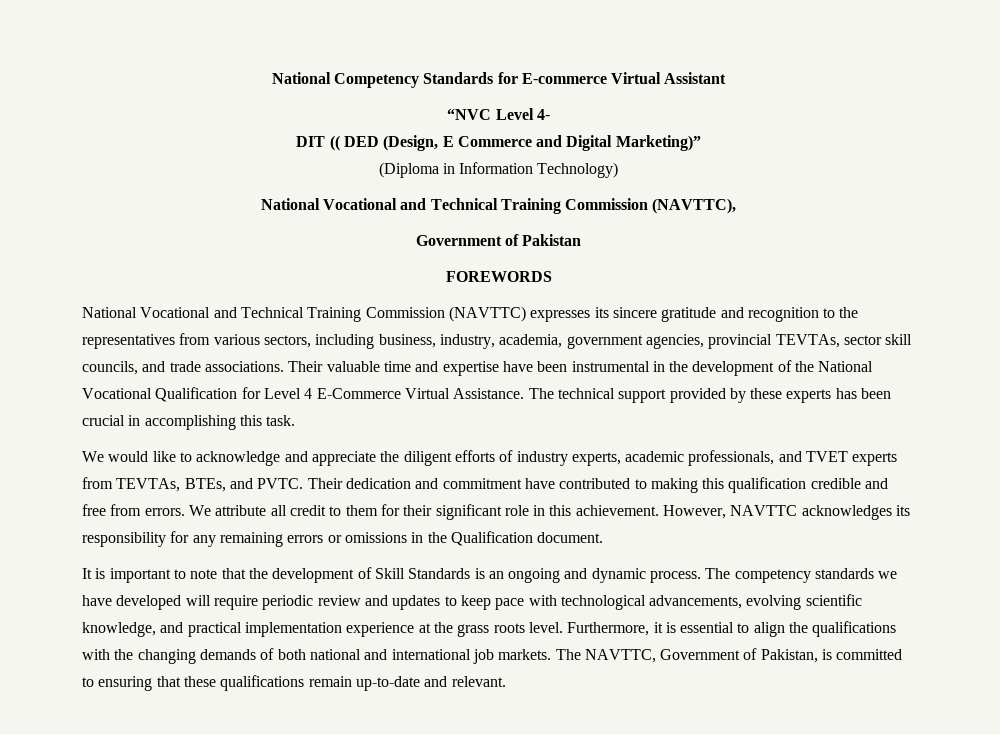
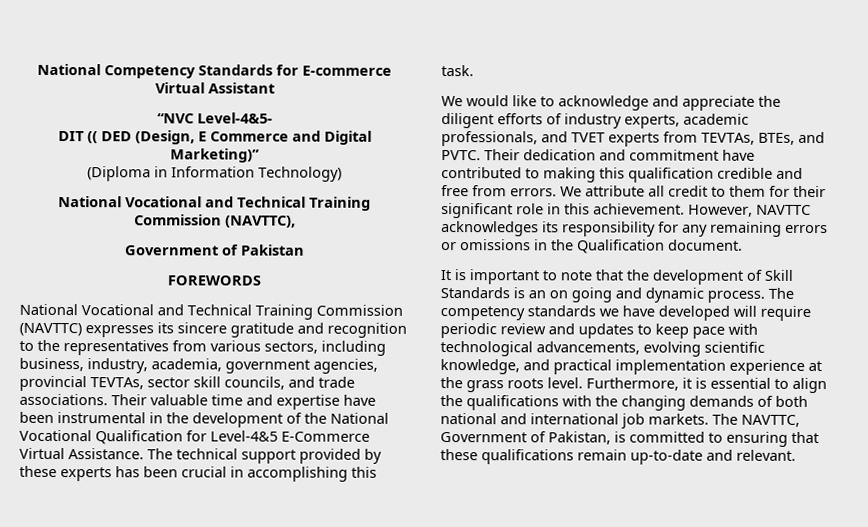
- “NVC Level 4-
+ “NVC Level-4&5-
- Their valuable time and expertise have been instrumental in the development of the National Vocational Qualification for Level 4 E-Commerce Virtual Assistance.
+ Their valuable time and expertise have been instrumental in the development of the National Vocational Qualification for Level-4&5 E-Commerce Virtual Assistance.
- It is important to note that the development of Skill Standards is an ongoing and dynamic process.
+ It is important to note that the development of Skill Standards is an on going and dynamic process.

